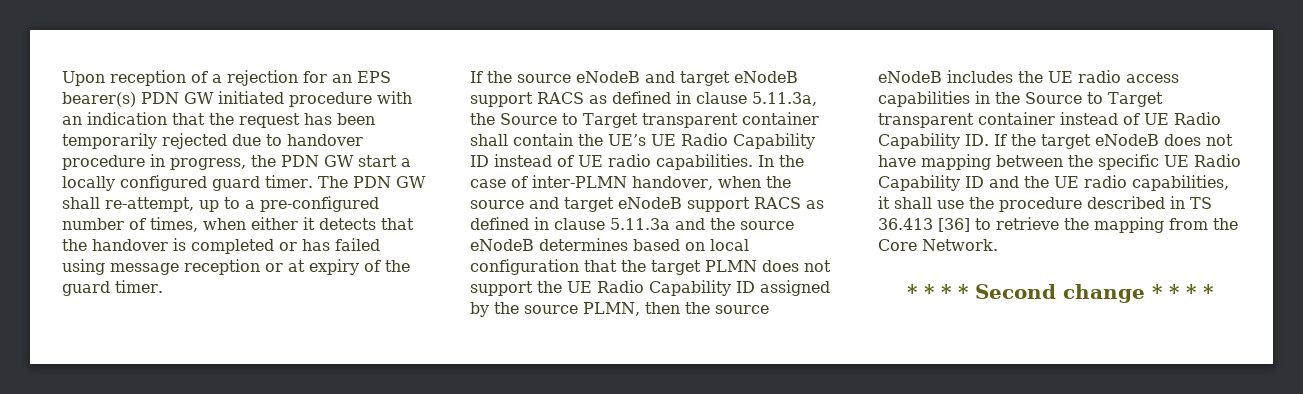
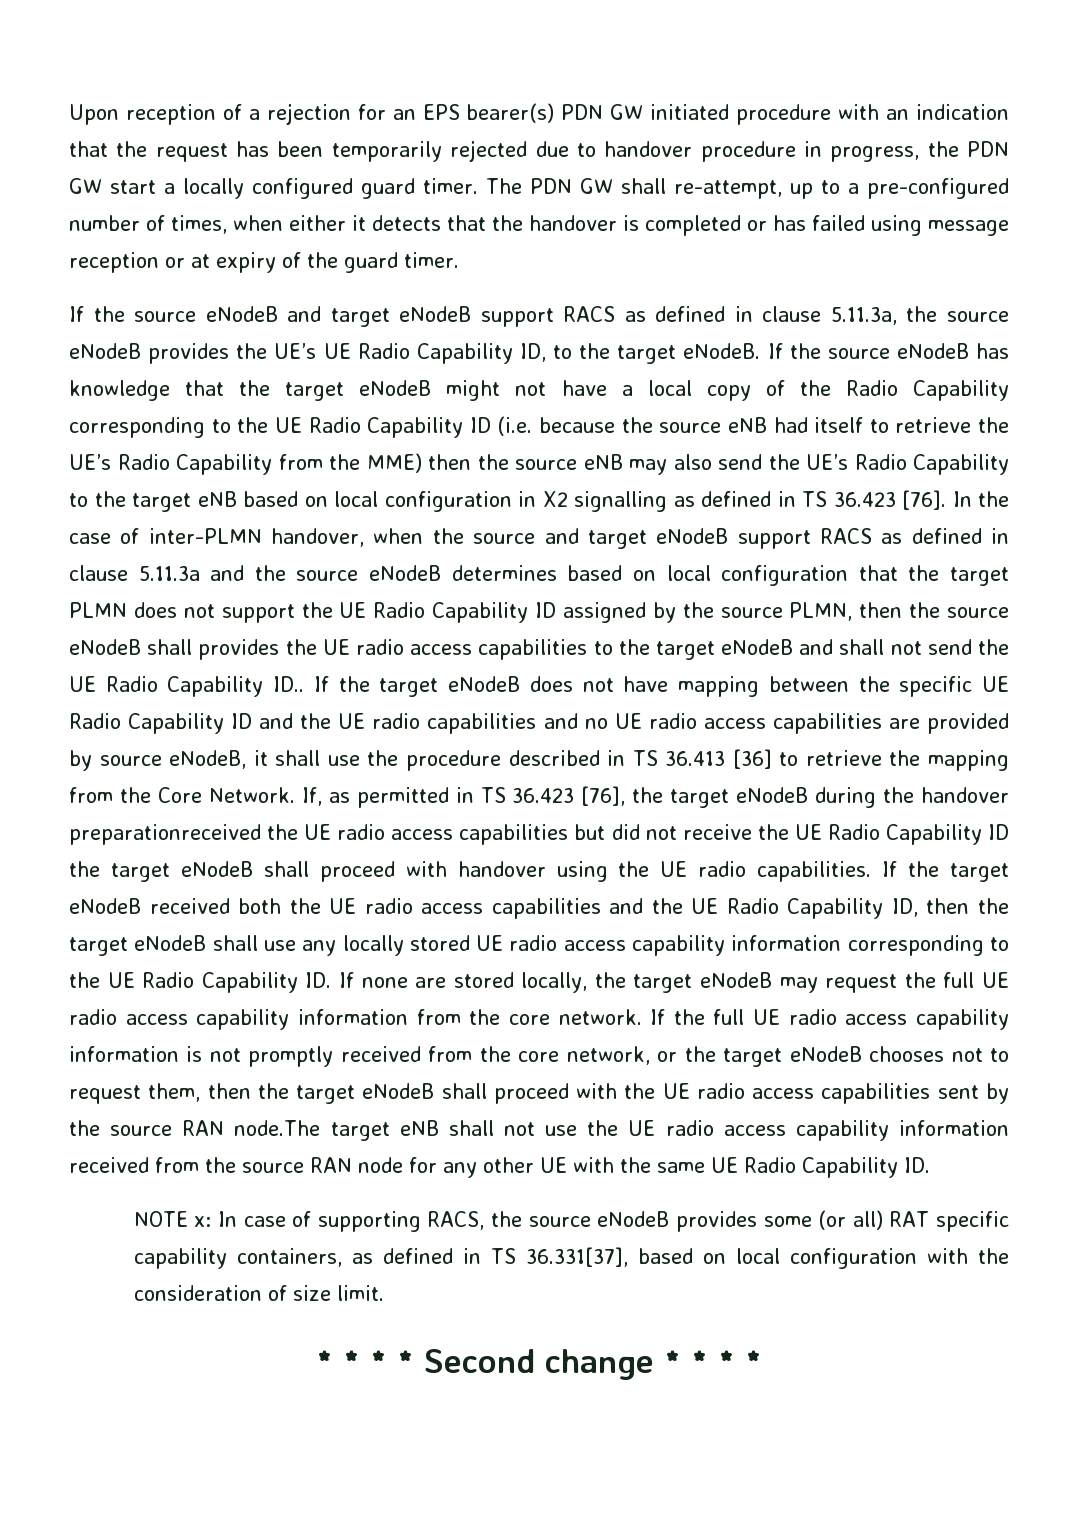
- If the source eNodeB and target eNodeB support RACS as defined in clause 5.11.3a, the Source to Target transparent container shall contain the UE’s UE Radio Capability ID instead of UE radio capabilities.
+ If the source eNodeB and target eNodeB support RACS as defined in clause 5.11.3a, the source eNodeB provides the UE’s UE Radio Capability ID, to the target eNodeB. If the source eNodeB has knowledge that the target eNodeB might not have a local copy of the Radio Capability corresponding to the UE Radio Capability ID (i.e. because the source eNB had itself to retrieve the UE’s Radio Capability from the MME) then the source eNB may also send the UE’s Radio Capability to the target eNB based on local configuration in X2 signalling as defined in TS 36.423 [76].
- In the case of inter-PLMN handover, when the source and target eNodeB support RACS as defined in clause 5.11.3a and the source eNodeB determines based on local configuration that the target PLMN does not support the UE Radio Capability ID assigned by the source PLMN, then the source eNodeB includes the UE radio access capabilities in the Source to Target transparent container instead of UE Radio Capability ID. If the target eNodeB does not have mapping between the specific UE Radio Capability ID and the UE radio capabilities, it shall use the procedure described in TS 36.413 [36] to retrieve the mapping from the Core Network.
+ In the case of inter-PLMN handover, when the source and target eNodeB support RACS as defined in clause 5.11.3a and the source eNodeB determines based on local configuration that the target PLMN does not support the UE Radio Capability ID assigned by the source PLMN, then the source eNodeB shall provides the UE radio access capabilities to the target eNodeB and shall not send the UE Radio Capability ID.. If the target eNodeB does not have mapping between the specific UE Radio Capability ID and the UE radio capabilities and no UE radio access capabilities are provided by source eNodeB, it shall use the procedure described in TS 36.413 [36] to retrieve the mapping from the Core Network. If, as permitted in TS 36.423 [76], the target eNodeB during the handover preparationreceived the UE radio access capabilities but did not receive the UE Radio Capability ID the target eNodeB shall proceed with handover using the UE radio capabilities. If the target eNodeB received both the UE radio access capabilities and the UE Radio Capability ID, then the target eNodeB shall use any locally stored UE radio access capability information corresponding to the UE Radio Capability ID. If none are stored locally, the target eNodeB may request the full UE radio access capability information from the core network. If the full UE radio access capability information is not promptly received from the core network, or the target eNodeB chooses not to request them, then the target eNodeB shall proceed with the UE radio access capabilities sent by the source RAN node.The target eNB shall not use the UE radio access capability information received from the source RAN node for any other UE with the same UE Radio Capability ID.
+ NOTE x: In case of supporting RACS, the source eNodeB provides some (or all) RAT specific capability containers, as defined in TS 36.331[37], based on local configuration with the consideration of size limit.

